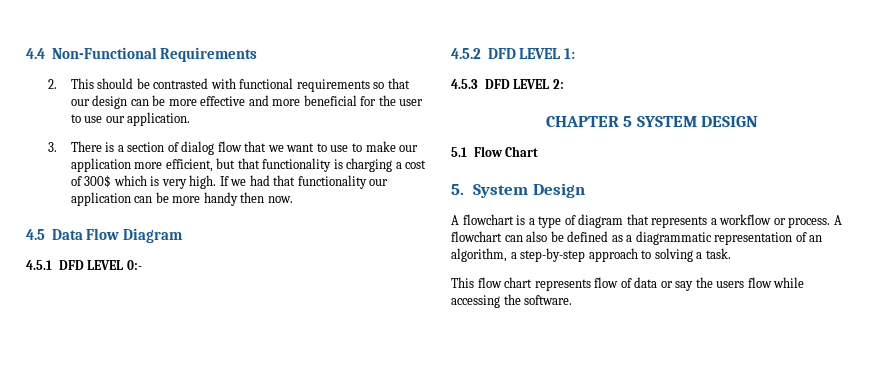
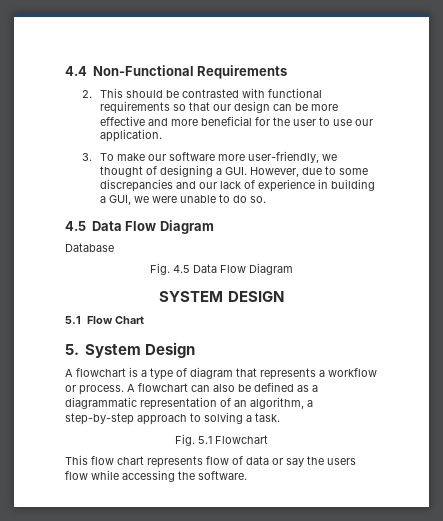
- 3. There is a section of dialog flow that we want to use to make our application more efficient, but that functionality is charging a cost of 300$ which is very high. If we had that functionality our application can be more handy then now.
+ 3. To make our software more user-friendly, we thought of designing a GUI. However, due to some discrepancies and our lack of experience in building a GUI, we were unable to do so.
  4.5 Data Flow Diagram
- 4.5.1 DFD LEVEL 0:-
- 4.5.2 DFD LEVEL 1:
- 4.5.3 DFD LEVEL 2:
- CHAPTER 5 SYSTEM DESIGN
+ Database
+ Fig. 4.5 Data Flow Diagram
+ SYSTEM DESIGN
+ Fig. 5.1 Flowchart

